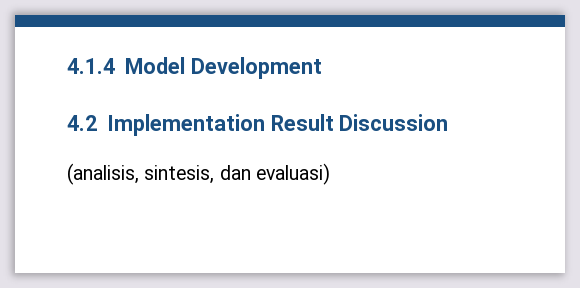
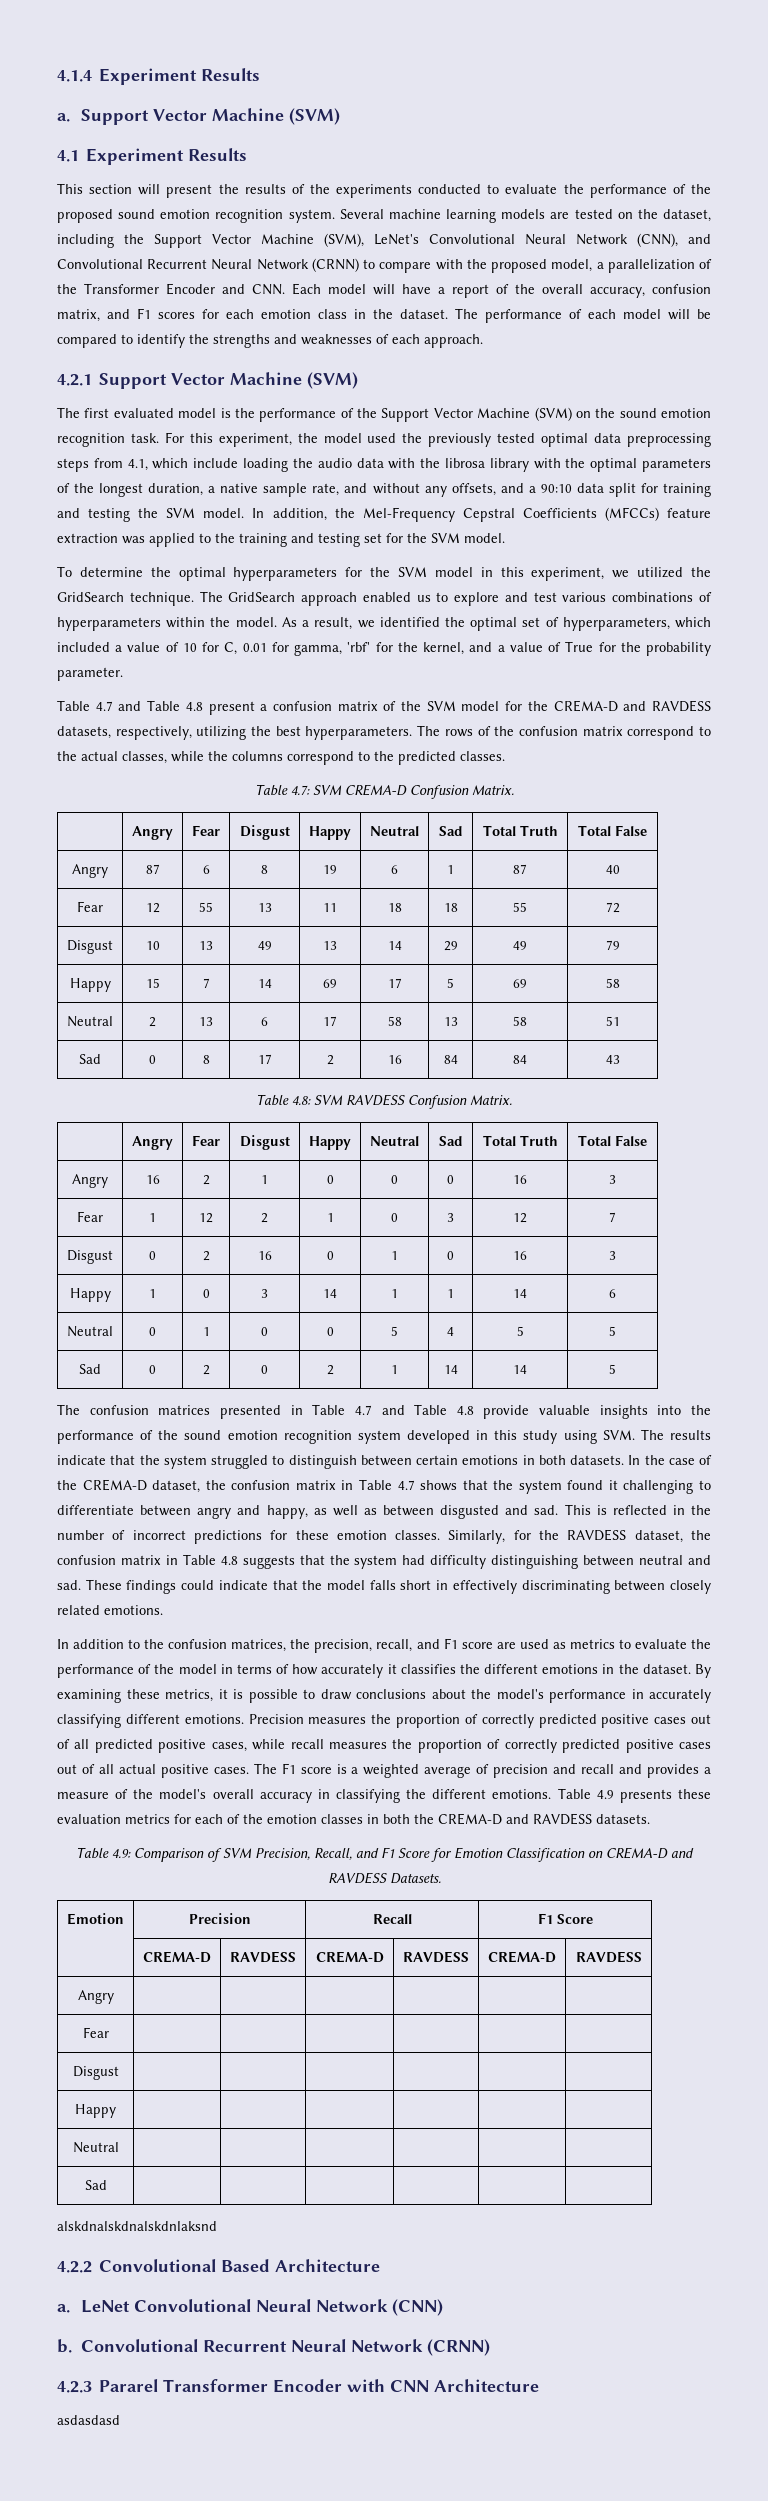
- 4.1.4 Model Development
- 4.2 Implementation Result Discussion
- (analisis, sintesis, dan evaluasi)
+ 4.1.4 Experiment Results
+ a. Support Vector Machine (SVM)
+ 4.1 Experiment Results
+ This section will present the results of the experiments conducted to evaluate the performance of the proposed sound emotion recognition system. Several machine learning models are tested on the dataset, including the Support Vector Machine (SVM), LeNet's Convolutional Neural Network (CNN), and Convolutional Recurrent Neural Network (CRNN) to compare with the proposed model, a parallelization of the Transformer Encoder and CNN. Each model will have a report of the overall accuracy, confusion matrix, and F1 scores for each emotion class in the dataset. The performance of each model will be compared to identify the strengths and weaknesses of each approach.
+ 4.2.1 Support Vector Machine (SVM)
+ The first evaluated model is the performance of the Support Vector Machine (SVM) on the sound emotion recognition task. For this experiment, the model used the previously tested optimal data preprocessing steps from 4.1, which include loading the audio data with the librosa library with the optimal parameters of the longest duration, a native sample rate, and without any offsets, and a 90:10 data split for training and testing the SVM model. In addition, the Mel-Frequency Cepstral Coefficients (MFCCs) feature extraction was applied to the training and testing set for the SVM model.
+ To determine the optimal hyperparameters for the SVM model in this experiment, we utilized the GridSearch technique. The GridSearch approach enabled us to explore and test various combinations of hyperparameters within the model. As a result, we identified the optimal set of hyperparameters, which included a value of 10 for C, 0.01 for gamma, 'rbf' for the kernel, and a value of True for the probability parameter.
+ Table 4.7 and Table 4.8 present a confusion matrix of the SVM model for the CREMA-D and RAVDESS datasets, respectively, utilizing the best hyperparameters. The rows of the confusion matrix correspond to the actual classes, while the columns correspond to the predicted classes.
+ Table 4.7: SVM CREMA-D Confusion Matrix.
+ | Angry | Fear | Disgust | Happy | Neutral | Sad | Total Truth | Total False
+ Angry | 87 | 6 | 8 | 19 | 6 | 1 | 87 | 40
+ Fear | 12 | 55 | 13 | 11 | 18 | 18 | 55 | 72
+ Disgust | 10 | 13 | 49 | 13 | 14 | 29 | 49 | 79
+ Happy | 15 | 7 | 14 | 69 | 17 | 5 | 69 | 58
+ Neutral | 2 | 13 | 6 | 17 | 58 | 13 | 58 | 51
+ Sad | 0 | 8 | 17 | 2 | 16 | 84 | 84 | 43
+ Table 4.8: SVM RAVDESS Confusion Matrix.
+ | Angry | Fear | Disgust | Happy | Neutral | Sad | Total Truth | Total False
+ Angry | 16 | 2 | 1 | 0 | 0 | 0 | 16 | 3
+ Fear | 1 | 12 | 2 | 1 | 0 | 3 | 12 | 7
+ Disgust | 0 | 2 | 16 | 0 | 1 | 0 | 16 | 3
+ Happy | 1 | 0 | 3 | 14 | 1 | 1 | 14 | 6
+ Neutral | 0 | 1 | 0 | 0 | 5 | 4 | 5 | 5
+ Sad | 0 | 2 | 0 | 2 | 1 | 14 | 14 | 5
+ The confusion matrices presented in Table 4.7 and Table 4.8 provide valuable insights into the performance of the sound emotion recognition system developed in this study using SVM. The results indicate that the system struggled to distinguish between certain emotions in both datasets. In the case of the CREMA-D dataset, the confusion matrix in Table 4.7 shows that the system found it challenging to differentiate between angry and happy, as well as between disgusted and sad. This is reflected in the number of incorrect predictions for these emotion classes. Similarly, for the RAVDESS dataset, the confusion matrix in Table 4.8 suggests that the system had difficulty distinguishing between neutral and sad. These findings could indicate that the model falls short in effectively discriminating between closely related emotions.
+ In addition to the confusion matrices, the precision, recall, and F1 score are used as metrics to evaluate the performance of the model in terms of how accurately it classifies the different emotions in the dataset. By examining these metrics, it is possible to draw conclusions about the model's performance in accurately classifying different emotions. Precision measures the proportion of correctly predicted positive cases out of all predicted positive cases, while recall measures the proportion of correctly predicted positive cases out of all actual positive cases. The F1 score is a weighted average of precision and recall and provides a measure of the model's overall accuracy in classifying the different emotions. Table 4.9 presents these evaluation metrics for each of the emotion classes in both the CREMA-D and RAVDESS datasets.
+ Table 4.9: Comparison of SVM Precision, Recall, and F1 Score for Emotion Classification on CREMA-D and RAVDESS Datasets.
+ Emotion | Precision | Recall | F1 Score
+ | CREMA-D | RAVDESS | CREMA-D | RAVDESS | CREMA-D | RAVDESS
+ Angry | | | | | |
+ Fear | | | | | |
+ Disgust | | | | | |
+ Happy | | | | | |
+ Neutral | | | | | |
+ Sad | | | | | |
+ alskdnalskdnalskdnlaksnd
+ 4.2.2 Convolutional Based Architecture
+ a. LeNet Convolutional Neural Network (CNN)
+ b. Convolutional Recurrent Neural Network (CRNN)
+ 4.2.3 Pararel Transformer Encoder with CNN Architecture
+ asdasdasd

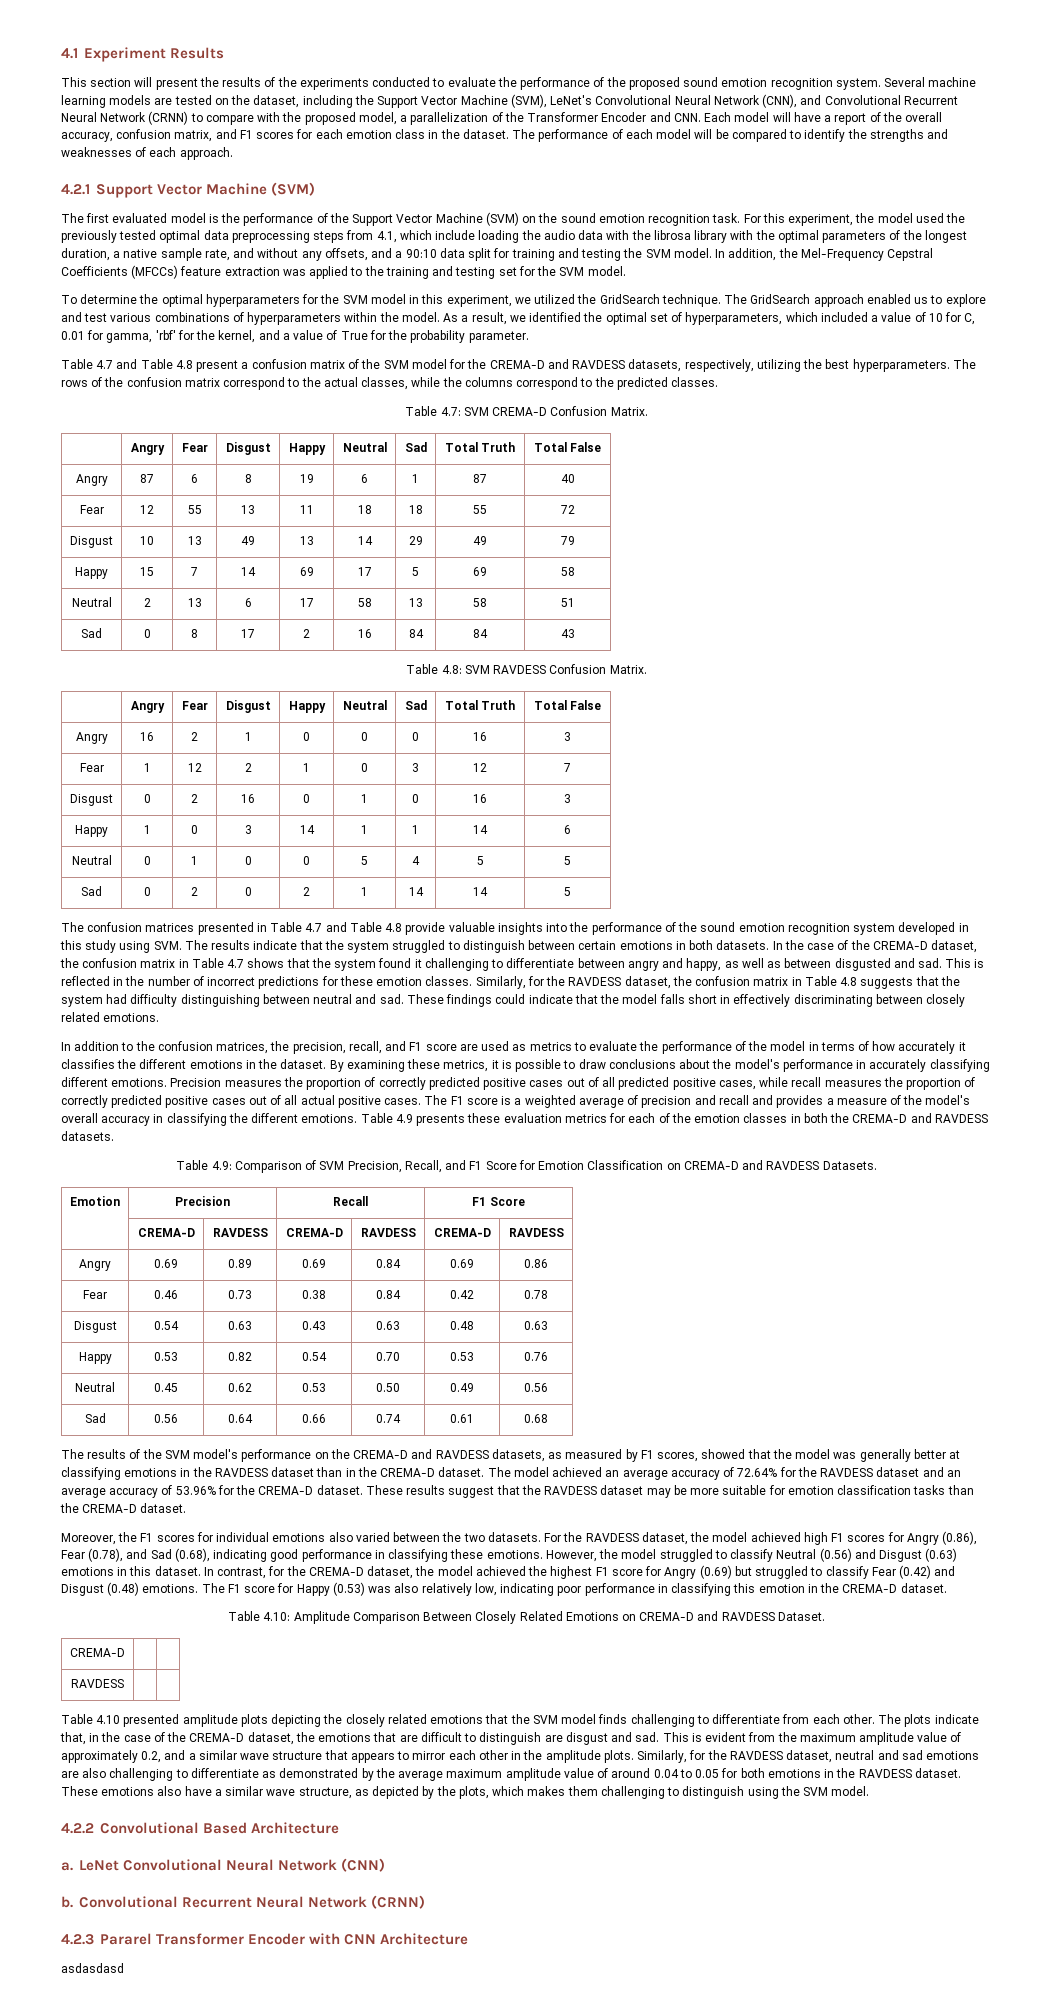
- 4.1.4 Experiment Results
- a. Support Vector Machine (SVM)
- Angry | | | | | |
- Fear | | | | | |
- Disgust | | | | | |
- Happy | | | | | |
- Neutral | | | | | |
- Sad | | | | | |
- alskdnalskdnalskdnlaksnd
+ Angry | 0.69 | 0.89 | 0.69 | 0.84 | 0.69 | 0.86
+ Fear | 0.46 | 0.73 | 0.38 | 0.84 | 0.42 | 0.78
+ Disgust | 0.54 | 0.63 | 0.43 | 0.63 | 0.48 | 0.63
+ Happy | 0.53 | 0.82 | 0.54 | 0.70 | 0.53 | 0.76
+ Neutral | 0.45 | 0.62 | 0.53 | 0.50 | 0.49 | 0.56
+ Sad | 0.56 | 0.64 | 0.66 | 0.74 | 0.61 | 0.68
+ The results of the SVM model's performance on the CREMA-D and RAVDESS datasets, as measured by F1 scores, showed that the model was generally better at classifying emotions in the RAVDESS dataset than in the CREMA-D dataset. The model achieved an average accuracy of 72.64% for the RAVDESS dataset and an average accuracy of 53.96% for the CREMA-D dataset. These results suggest that the RAVDESS dataset may be more suitable for emotion classification tasks than the CREMA-D dataset.
+ Moreover, the F1 scores for individual emotions also varied between the two datasets. For the RAVDESS dataset, the model achieved high F1 scores for Angry (0.86), Fear (0.78), and Sad (0.68), indicating good performance in classifying these emotions. However, the model struggled to classify Neutral (0.56) and Disgust (0.63) emotions in this dataset. In contrast, for the CREMA-D dataset, the model achieved the highest F1 score for Angry (0.69) but struggled to classify Fear (0.42) and Disgust (0.48) emotions. The F1 score for Happy (0.53) was also relatively low, indicating poor performance in classifying this emotion in the CREMA-D dataset.
+ Table 4.10: Amplitude Comparison Between Closely Related Emotions on CREMA-D and RAVDESS Dataset.
+ CREMA-D | |
+ RAVDESS | |
+ Table 4.10 presented amplitude plots depicting the closely related emotions that the SVM model finds challenging to differentiate from each other. The plots indicate that, in the case of the CREMA-D dataset, the emotions that are difficult to distinguish are disgust and sad. This is evident from the maximum amplitude value of approximately 0.2, and a similar wave structure that appears to mirror each other in the amplitude plots. Similarly, for the RAVDESS dataset, neutral and sad emotions are also challenging to differentiate as demonstrated by the average maximum amplitude value of around 0.04 to 0.05 for both emotions in the RAVDESS dataset. These emotions also have a similar wave structure, as depicted by the plots, which makes them challenging to distinguish using the SVM model.

